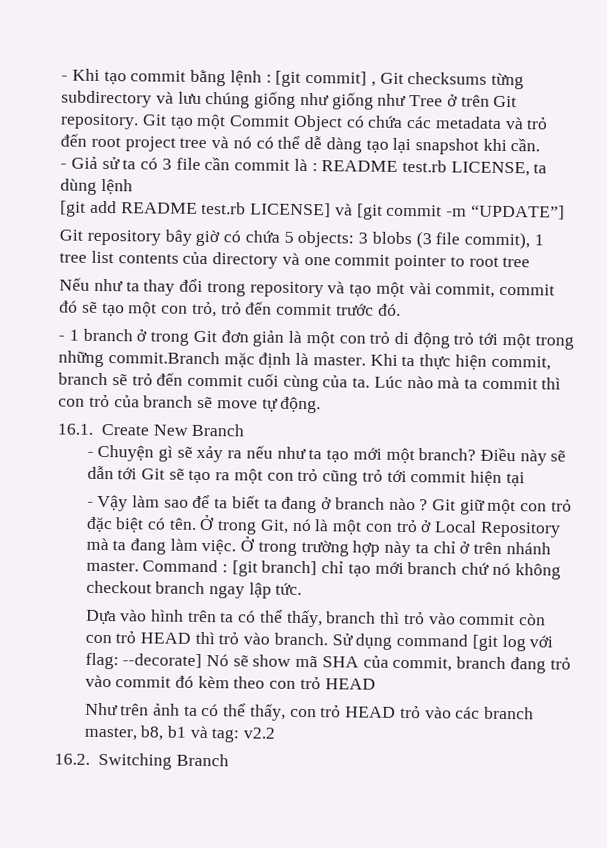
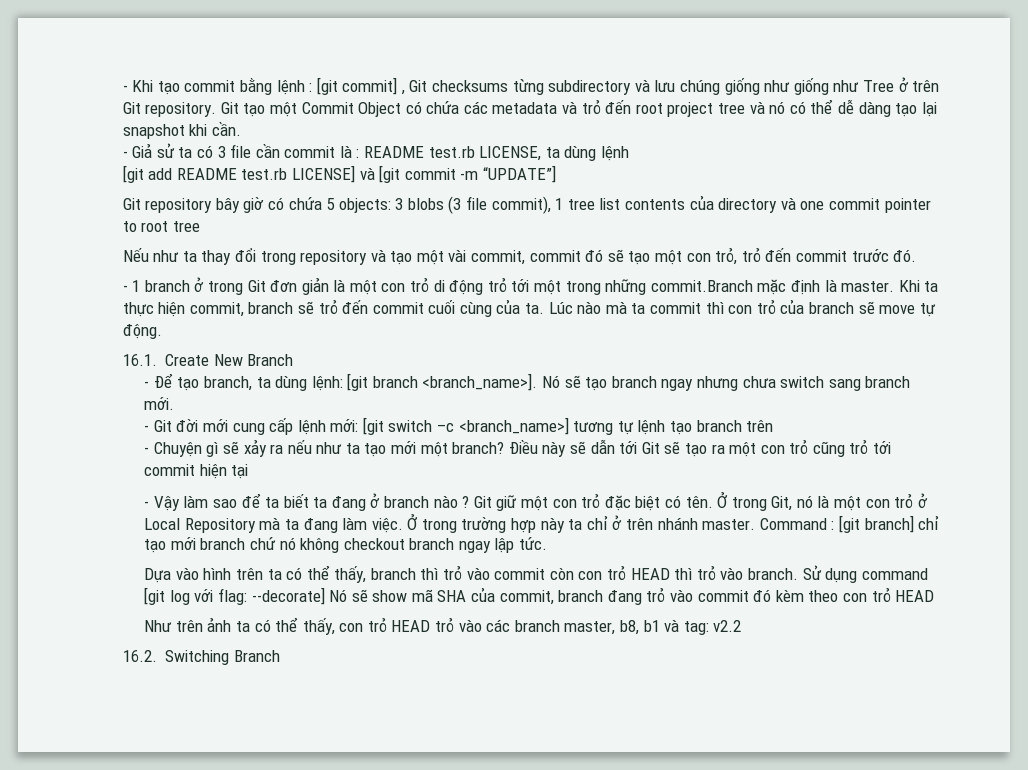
+ - Để tạo branch, ta dùng lệnh: [git branch <branch_name>]. Nó sẽ tạo branch ngay nhưng chưa switch sang branch mới.
+ - Git đời mới cung cấp lệnh mới: [git switch –c <branch_name>] tương tự lệnh tạo branch trên

